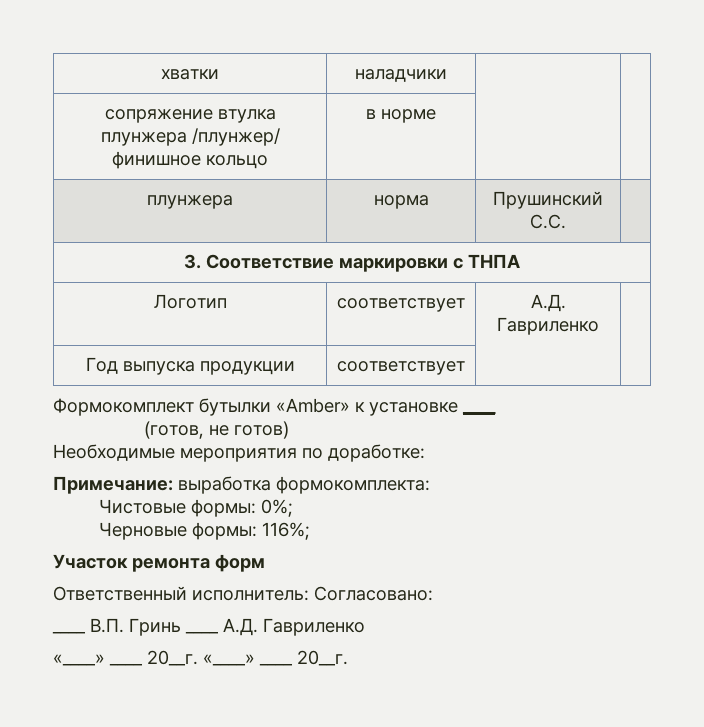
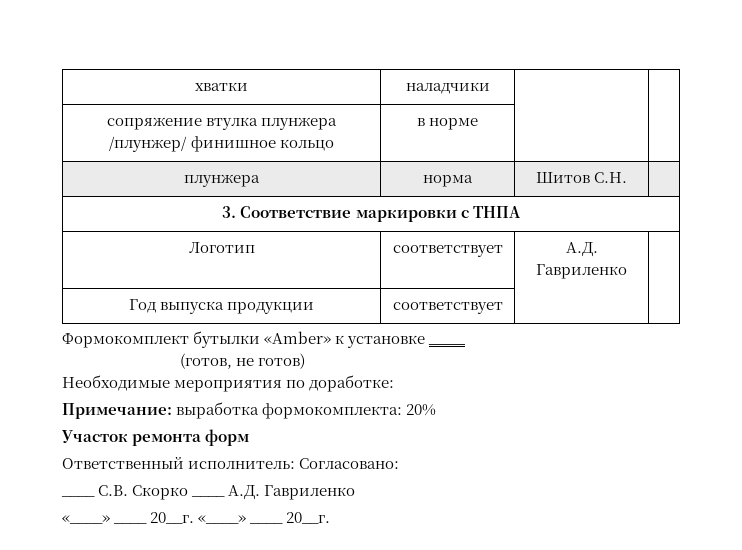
- плунжера | норма | Прушинский С.С. |
+ плунжера | норма | Шитов С.Н. |
- Примечание: выработка формокомплекта:
- Чистовые формы: 0%;
- Черновые формы: 116%;
+ Примечание: выработка формокомплекта: 20%
- ____ В.П. Гринь ____ А.Д. Гавриленко
+ ____ С.В. Скорко ____ А.Д. Гавриленко

